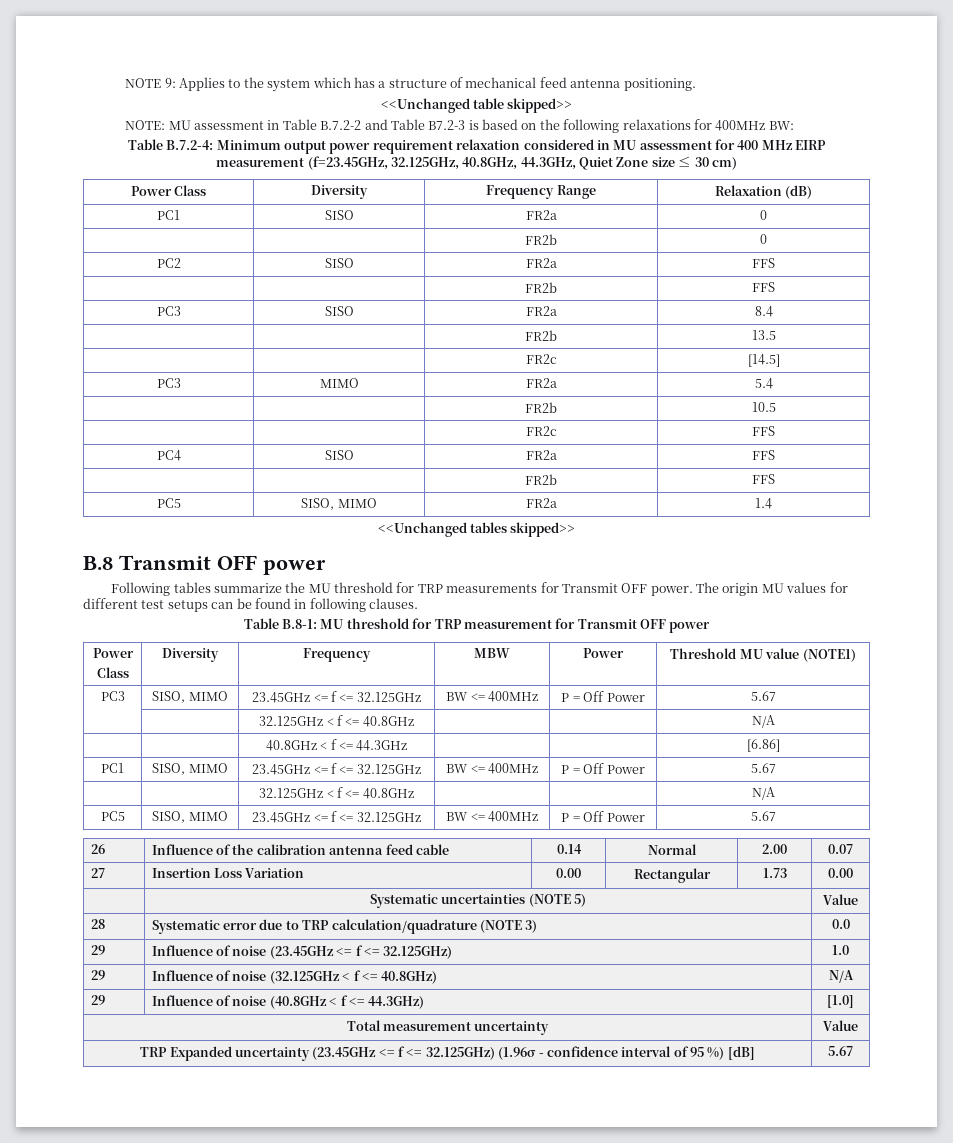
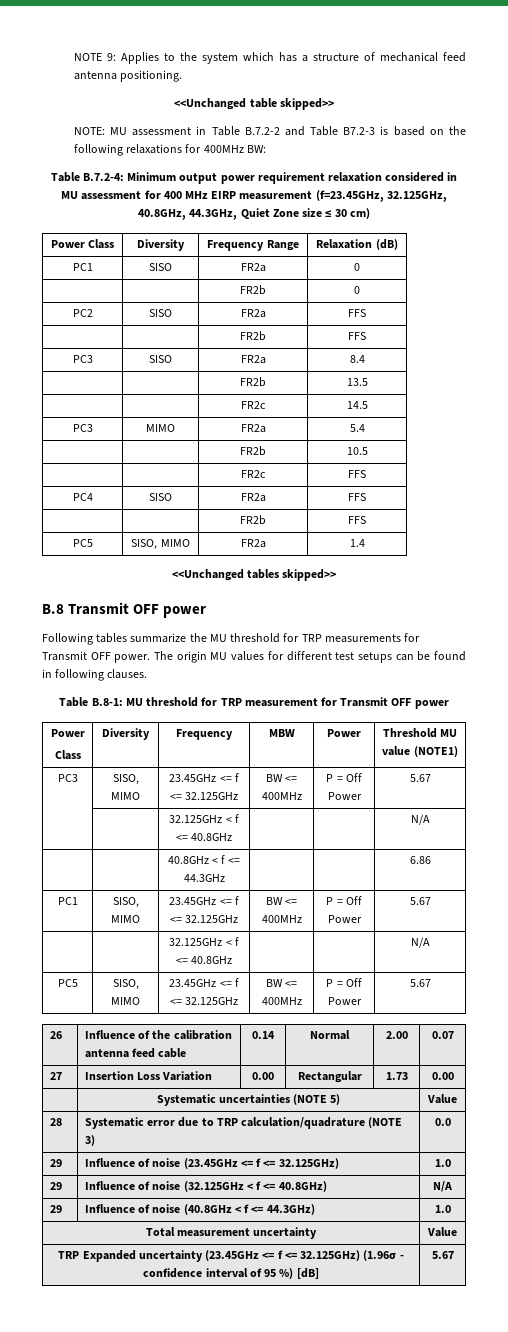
- | | FR2c | [14.5]
+ | | FR2c | 14.5
- | | 40.8GHz < f <= 44.3GHz | | | [6.86]
+ | | 40.8GHz < f <= 44.3GHz | | | 6.86
- 29 | Influence of noise (40.8GHz < f <= 44.3GHz) | [1.0]
+ 29 | Influence of noise (40.8GHz < f <= 44.3GHz) | 1.0

